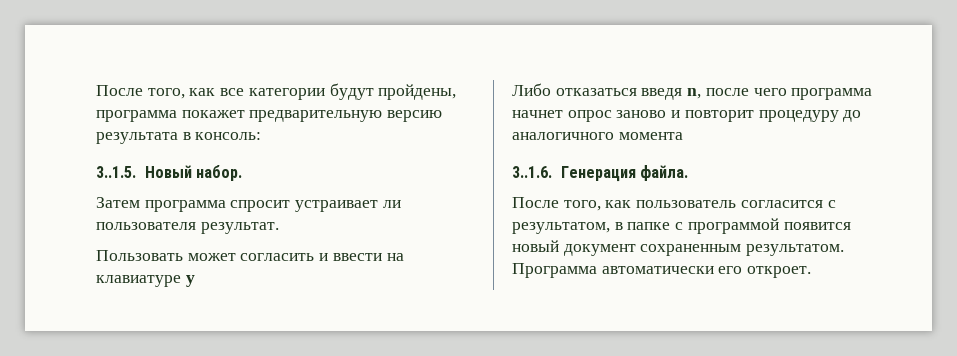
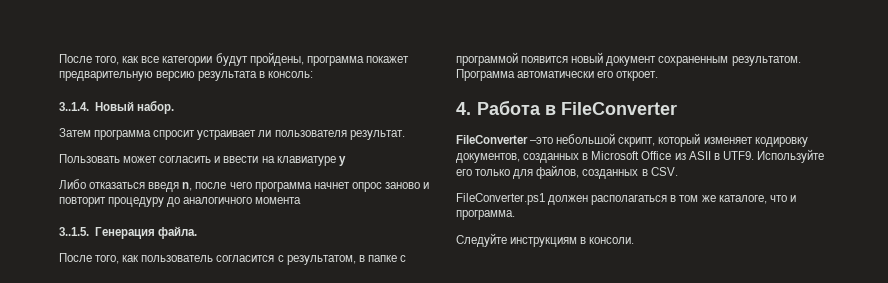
- 3..1.5. Новый набор.
+ 3..1.4. Новый набор.
- 3..1.6. Генерация файла.
+ 3..1.5. Генерация файла.
+ 4. Работа в FileConverter
+ FileConverter –это небольшой скрипт, который изменяет кодировку документов, созданных в Microsoft Office из ASII в UTF9. Используйте его только для файлов, созданных в CSV.
+ FileConverter.ps1 должен располагаться в том же каталоге, что и программа.
+ Следуйте инструкциям в консоли.

